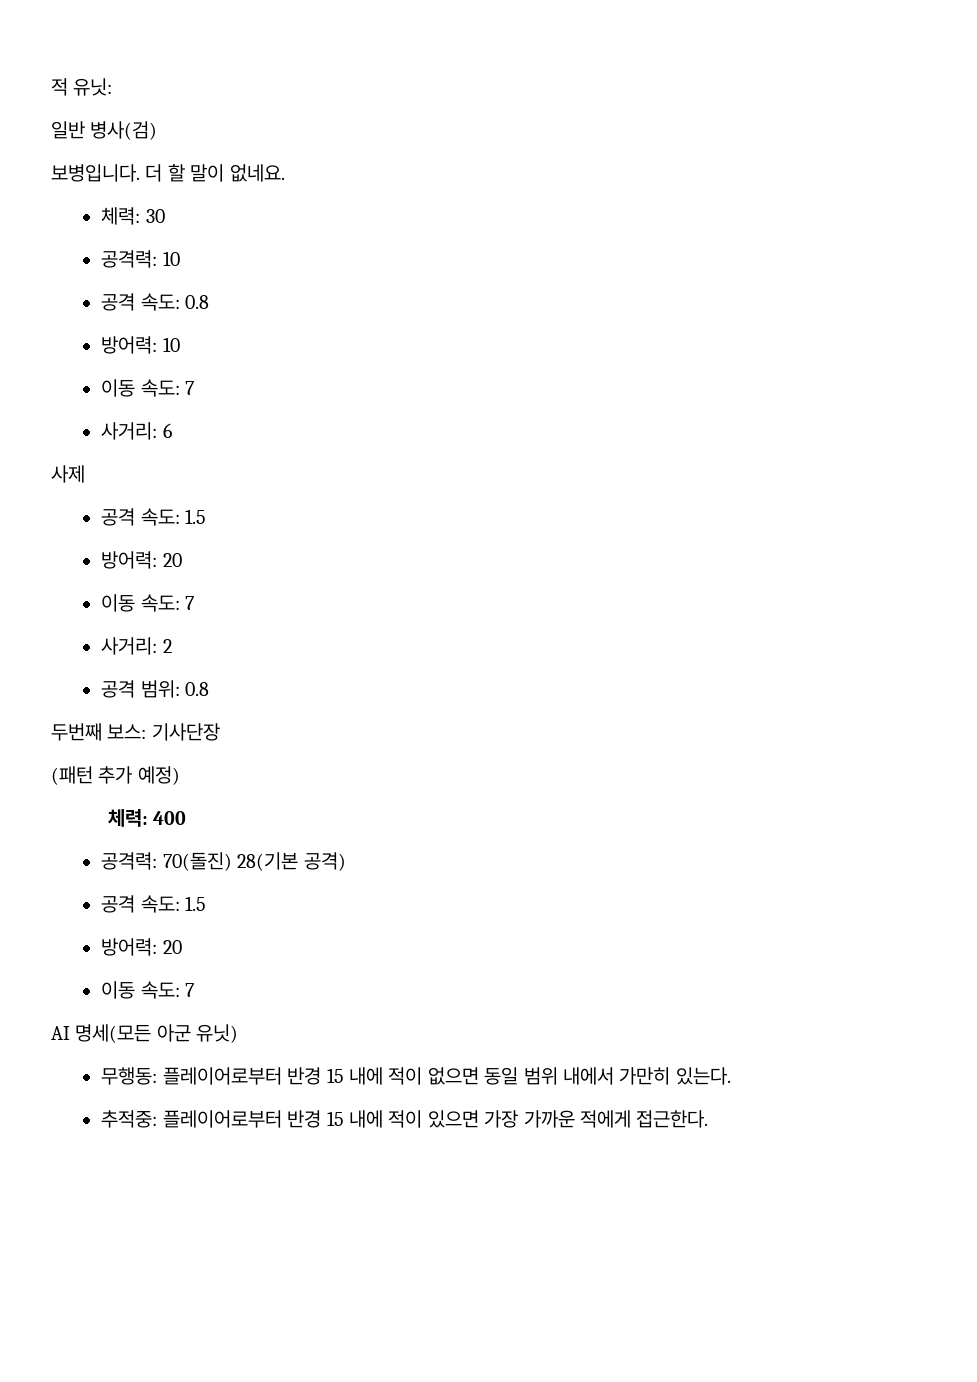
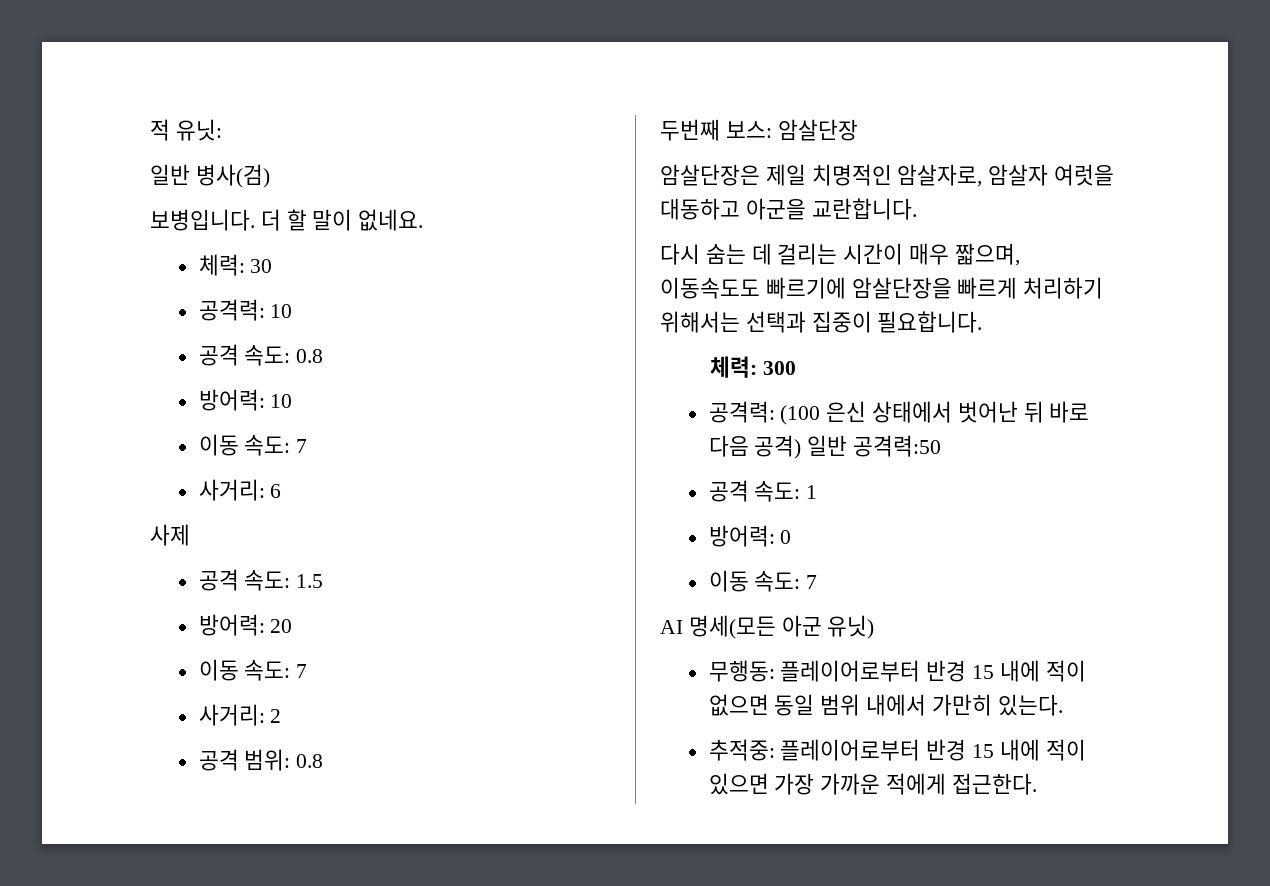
- 두번째 보스: 기사단장
- (패턴 추가 예정)
- 체력: 400
- 공격력: 70(돌진) 28(기본 공격)
- 공격 속도: 1.5
- 방어력: 20
+ 두번째 보스: 암살단장
+ 암살단장은 제일 치명적인 암살자로, 암살자 여럿을 대동하고 아군을 교란합니다.
+ 다시 숨는 데 걸리는 시간이 매우 짧으며, 이동속도도 빠르기에 암살단장을 빠르게 처리하기 위해서는 선택과 집중이 필요합니다.
+ 체력: 300
+ 공격력: (100 은신 상태에서 벗어난 뒤 바로 다음 공격) 일반 공격력:50
+ 공격 속도: 1
+ 방어력: 0

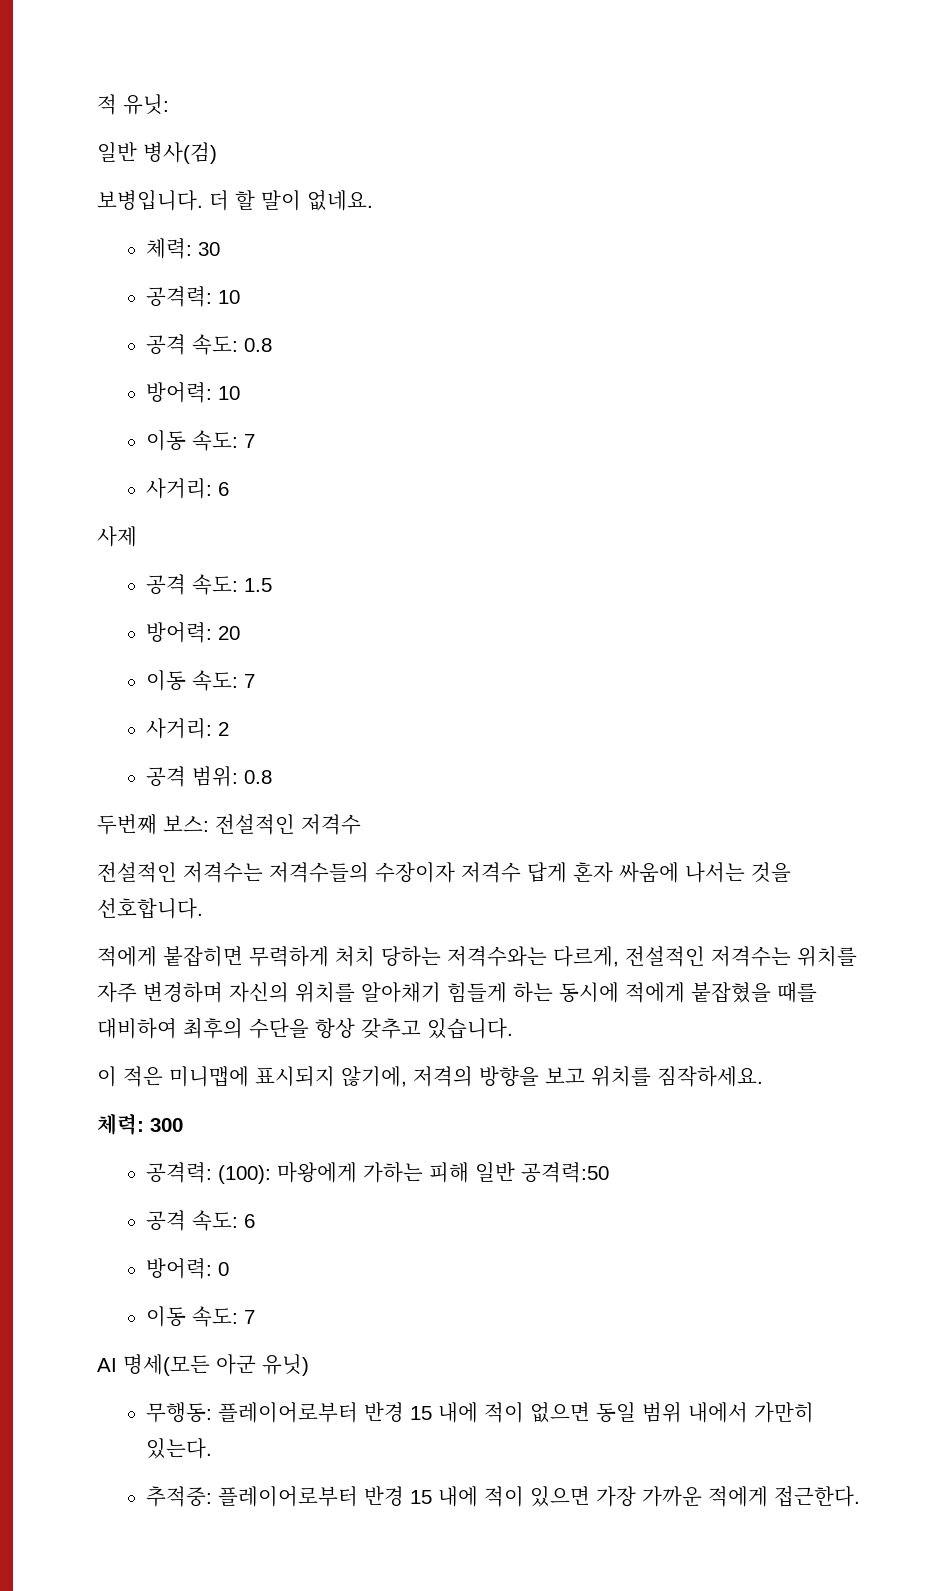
- 두번째 보스: 암살단장
- 암살단장은 제일 치명적인 암살자로, 암살자 여럿을 대동하고 아군을 교란합니다.
- 다시 숨는 데 걸리는 시간이 매우 짧으며, 이동속도도 빠르기에 암살단장을 빠르게 처리하기 위해서는 선택과 집중이 필요합니다.
+ 두번째 보스: 전설적인 저격수
+ 전설적인 저격수는 저격수들의 수장이자 저격수 답게 혼자 싸움에 나서는 것을 선호합니다.
+ 적에게 붙잡히면 무력하게 처치 당하는 저격수와는 다르게, 전설적인 저격수는 위치를 자주 변경하며 자신의 위치를 알아채기 힘들게 하는 동시에 적에게 붙잡혔을 때를 대비하여 최후의 수단을 항상 갖추고 있습니다.
+ 이 적은 미니맵에 표시되지 않기에, 저격의 방향을 보고 위치를 짐작하세요.
  체력: 300
- 공격력: (100 은신 상태에서 벗어난 뒤 바로 다음 공격) 일반 공격력:50
+ 공격력: (100): 마왕에게 가하는 피해 일반 공격력:50
- 공격 속도: 1
+ 공격 속도: 6

